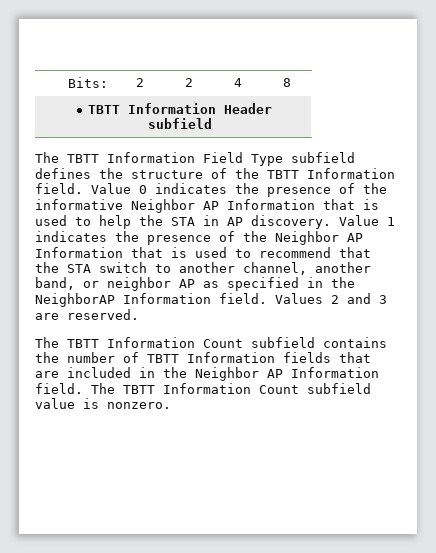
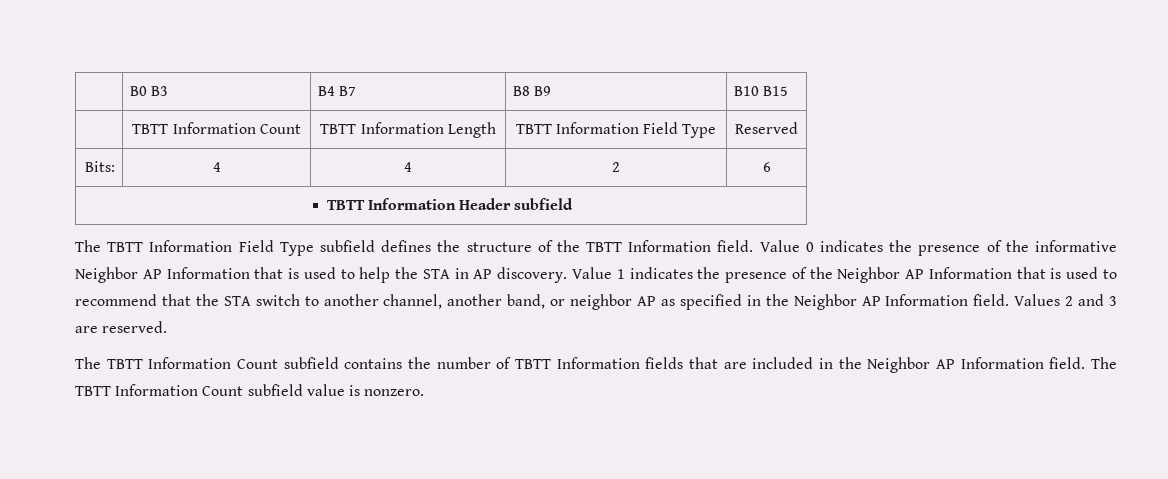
+ | B0 B3 | B4 B7 | B8 B9 | B10 B15
+ | TBTT Information Count | TBTT Information Length | TBTT Information Field Type | Reserved
- Bits: | 2 | 2 | 4 | 8
+ Bits: | 4 | 4 | 2 | 6
- Value 1 indicates the presence of the Neighbor AP Information that is used to recommend that the STA switch to another channel, another band, or neighbor AP as specified in the NeighborAP Information field.
+ Value 1 indicates the presence of the Neighbor AP Information that is used to recommend that the STA switch to another channel, another band, or neighbor AP as specified in the Neighbor AP Information field.

